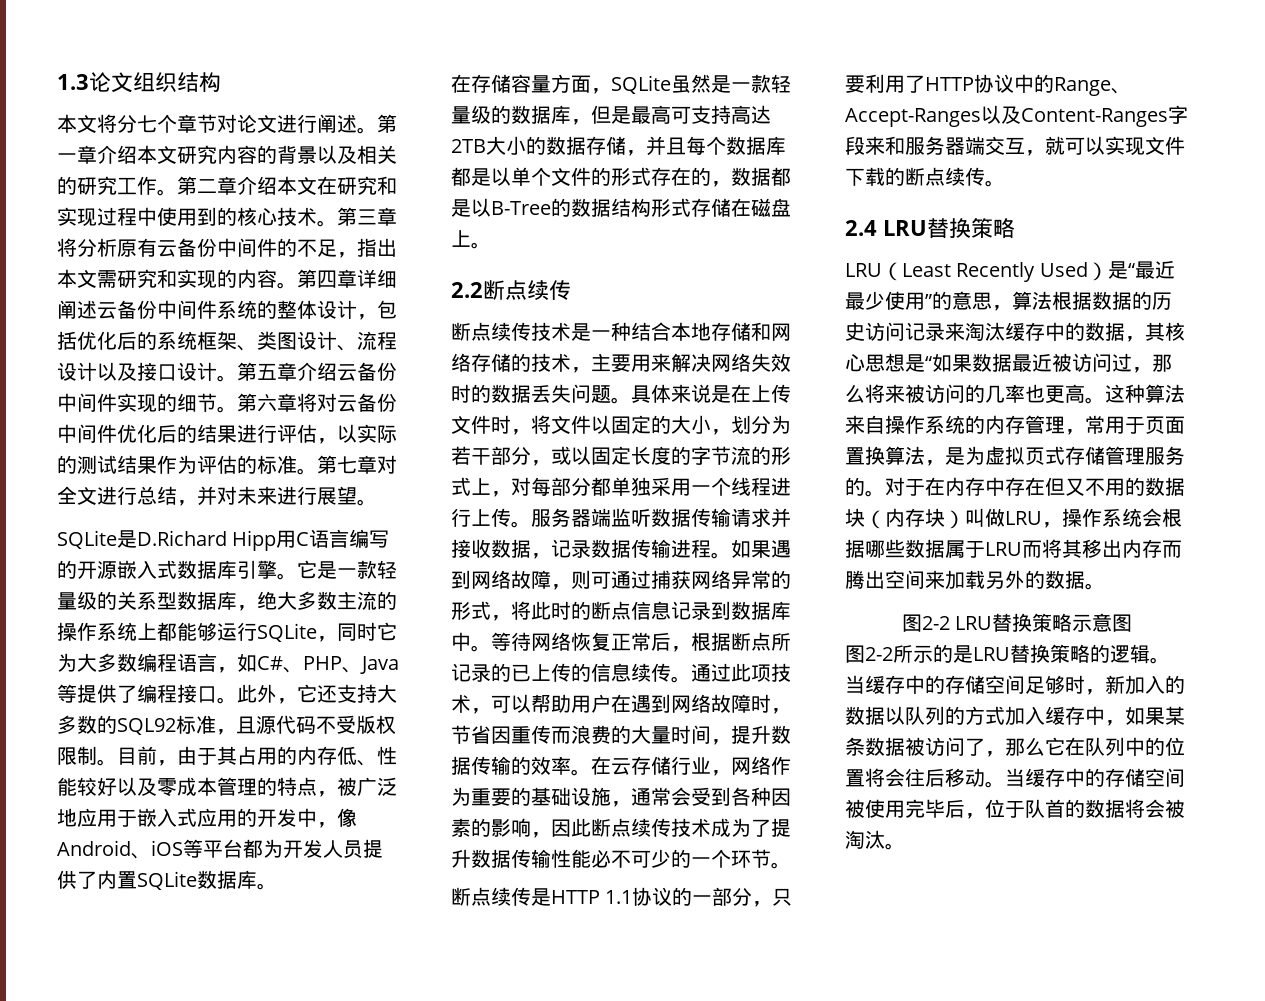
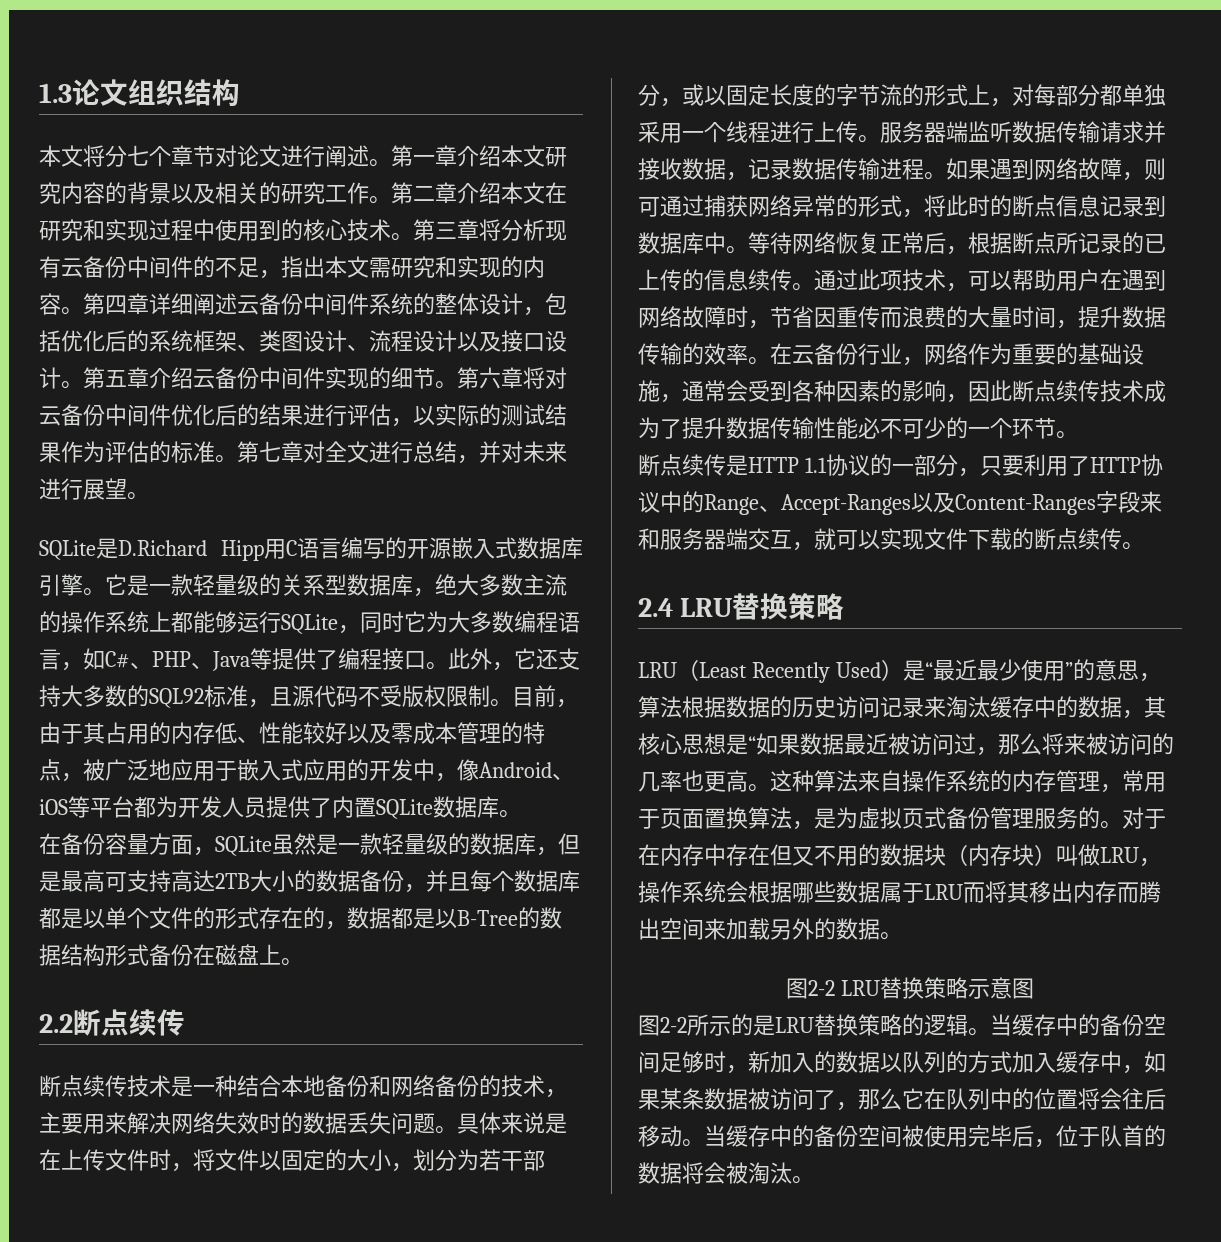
- 第三章将分析原有云备份中间件的不足，指出本文需研究和实现的内容。
+ 第三章将分析现有云备份中间件的不足，指出本文需研究和实现的内容。
- 在存储容量方面，SQLite虽然是一款轻量级的数据库，但是最高可支持高达2TB大小的数据存储，并且每个数据库都是以单个文件的形式存在的，数据都是以B-Tree的数据结构形式存储在磁盘上。
+ 在备份容量方面，SQLite虽然是一款轻量级的数据库，但是最高可支持高达2TB大小的数据备份，并且每个数据库都是以单个文件的形式存在的，数据都是以B-Tree的数据结构形式备份在磁盘上。
- 断点续传技术是一种结合本地存储和网络存储的技术，主要用来解决网络失效时的数据丢失问题。
+ 断点续传技术是一种结合本地备份和网络备份的技术，主要用来解决网络失效时的数据丢失问题。
- 在云存储行业，网络作为重要的基础设施，通常会受到各种因素的影响，因此断点续传技术成为了提升数据传输性能必不可少的一个环节。
+ 在云备份行业，网络作为重要的基础设施，通常会受到各种因素的影响，因此断点续传技术成为了提升数据传输性能必不可少的一个环节。
- 这种算法来自操作系统的内存管理，常用于页面置换算法，是为虚拟页式存储管理服务的。
+ 这种算法来自操作系统的内存管理，常用于页面置换算法，是为虚拟页式备份管理服务的。
- 当缓存中的存储空间足够时，新加入的数据以队列的方式加入缓存中，如果某条数据被访问了，那么它在队列中的位置将会往后移动。
+ 当缓存中的备份空间足够时，新加入的数据以队列的方式加入缓存中，如果某条数据被访问了，那么它在队列中的位置将会往后移动。
- 当缓存中的存储空间被使用完毕后，位于队首的数据将会被淘汰。
+ 当缓存中的备份空间被使用完毕后，位于队首的数据将会被淘汰。

